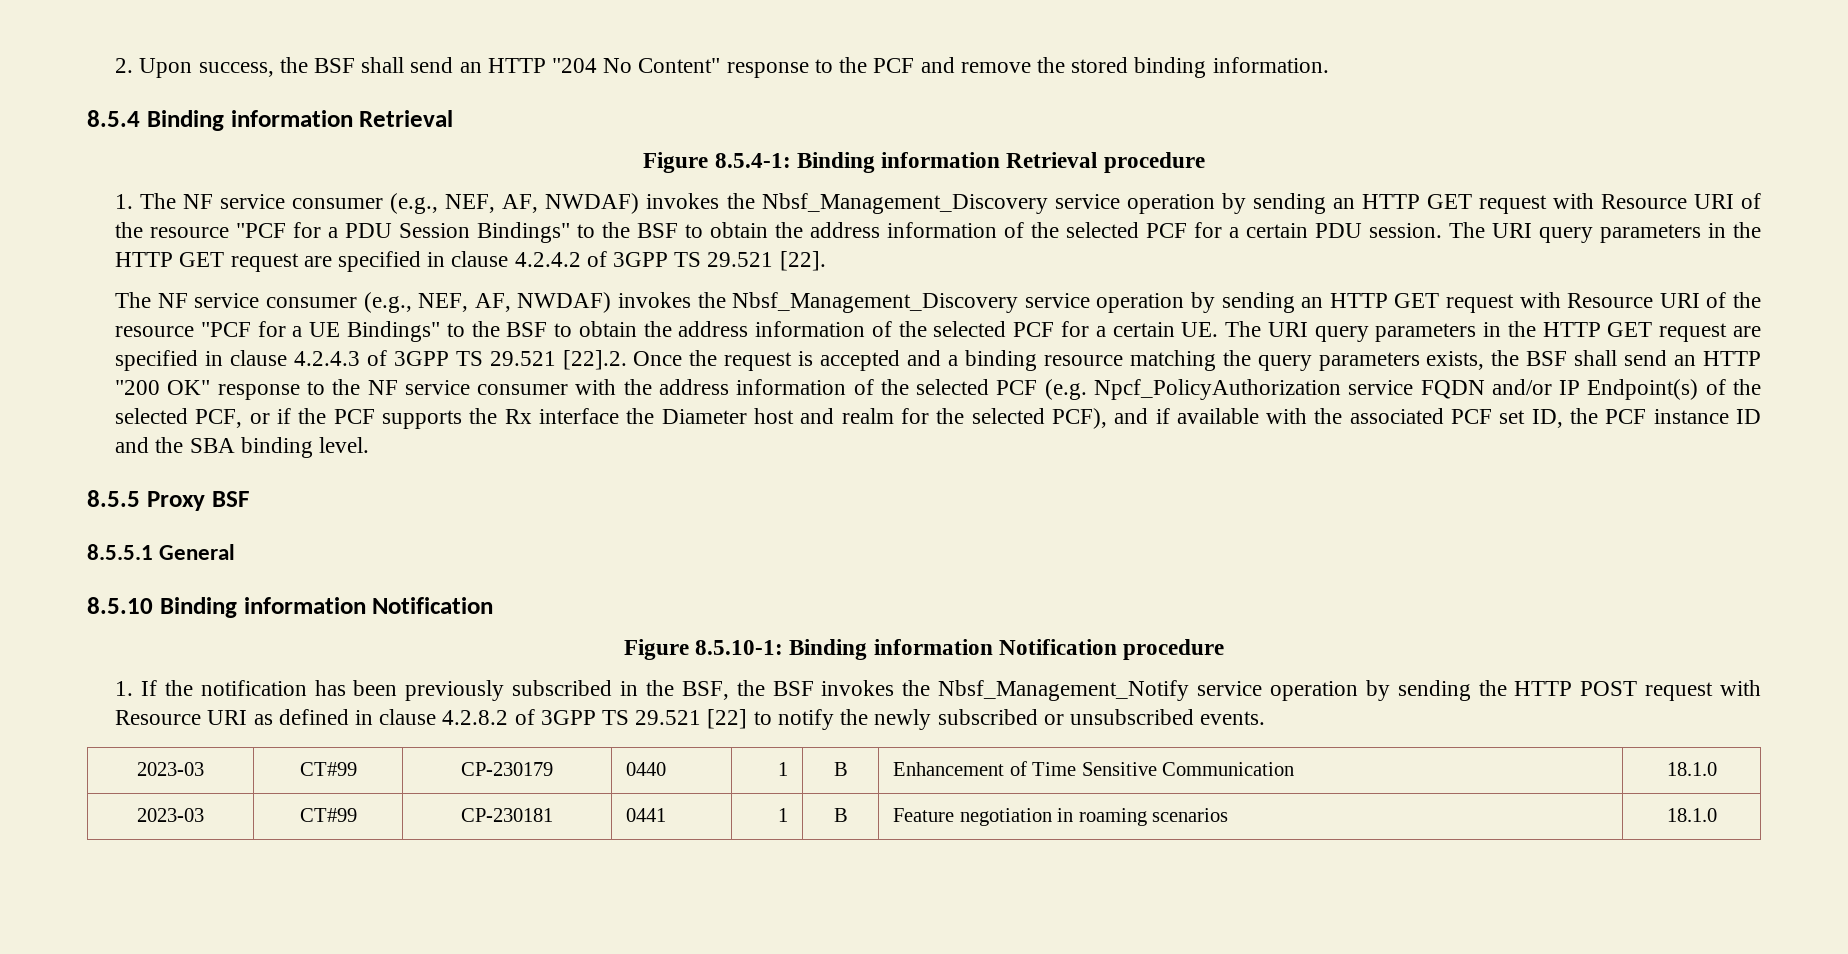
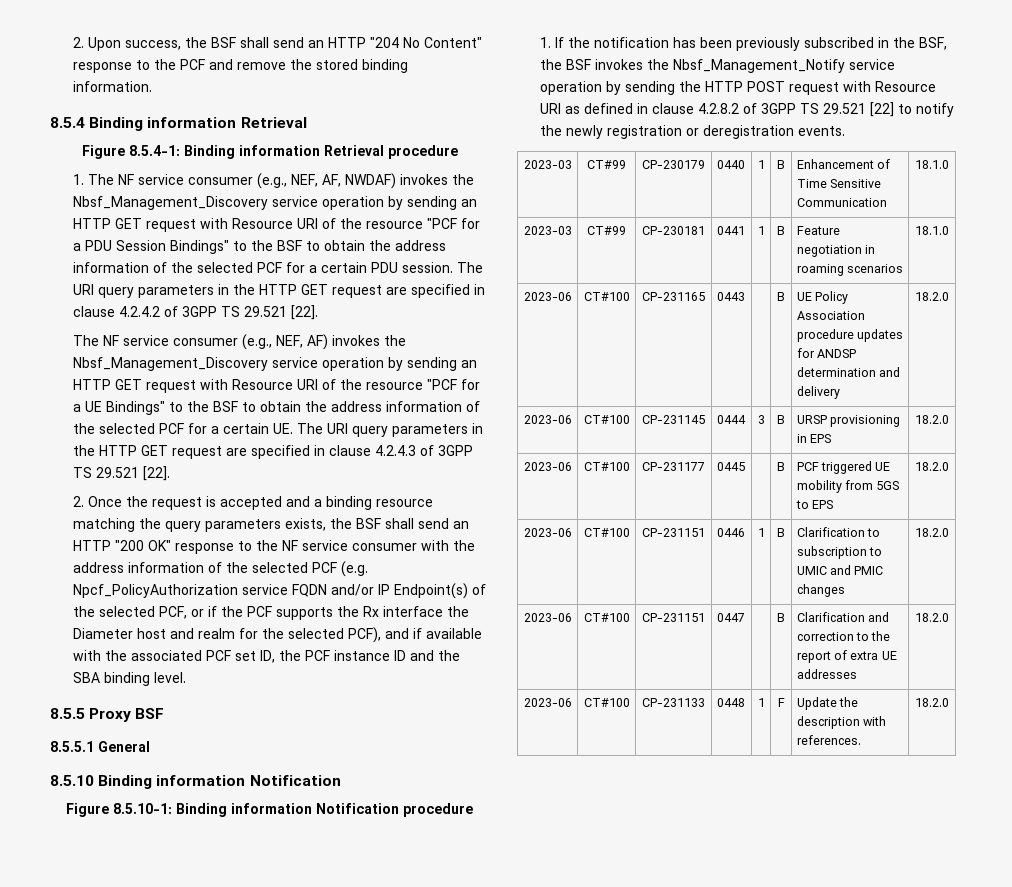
- The NF service consumer (e.g., NEF, AF, NWDAF) invokes the Nbsf_Management_Discovery service operation by sending an HTTP GET request with Resource URI of the resource "PCF for a UE Bindings" to the BSF to obtain the address information of the selected PCF for a certain UE. The URI query parameters in the HTTP GET request are specified in clause 4.2.4.3 of 3GPP TS 29.521 [22].2. Once the request is accepted and a binding resource matching the query parameters exists, the BSF shall send an HTTP "200 OK" response to the NF service consumer with the address information of the selected PCF (e.g. Npcf_PolicyAuthorization service FQDN and/or IP Endpoint(s) of the selected PCF, or if the PCF supports the Rx interface the Diameter host and realm for the selected PCF), and if available with the associated PCF set ID, the PCF instance ID and the SBA binding level.
+ The NF service consumer (e.g., NEF, AF) invokes the Nbsf_Management_Discovery service operation by sending an HTTP GET request with Resource URI of the resource "PCF for a UE Bindings" to the BSF to obtain the address information of the selected PCF for a certain UE. The URI query parameters in the HTTP GET request are specified in clause 4.2.4.3 of 3GPP TS 29.521 [22].
+ 2. Once the request is accepted and a binding resource matching the query parameters exists, the BSF shall send an HTTP "200 OK" response to the NF service consumer with the address information of the selected PCF (e.g. Npcf_PolicyAuthorization service FQDN and/or IP Endpoint(s) of the selected PCF, or if the PCF supports the Rx interface the Diameter host and realm for the selected PCF), and if available with the associated PCF set ID, the PCF instance ID and the SBA binding level.
- 1. If the notification has been previously subscribed in the BSF, the BSF invokes the Nbsf_Management_Notify service operation by sending the HTTP POST request with Resource URI as defined in clause 4.2.8.2 of 3GPP TS 29.521 [22] to notify the newly subscribed or unsubscribed events.
+ 1. If the notification has been previously subscribed in the BSF, the BSF invokes the Nbsf_Management_Notify service operation by sending the HTTP POST request with Resource URI as defined in clause 4.2.8.2 of 3GPP TS 29.521 [22] to notify the newly registration or deregistration events.
+ 2023-06 | CT#100 | CP-231165 | 0443 | | B | UE Policy Association procedure updates for ANDSP determination and delivery | 18.2.0
+ 2023-06 | CT#100 | CP-231145 | 0444 | 3 | B | URSP provisioning in EPS | 18.2.0
+ 2023-06 | CT#100 | CP-231177 | 0445 | | B | PCF triggered UE mobility from 5GS to EPS | 18.2.0
+ 2023-06 | CT#100 | CP-231151 | 0446 | 1 | B | Clarification to subscription to UMIC and PMIC changes | 18.2.0
+ 2023-06 | CT#100 | CP-231151 | 0447 | | B | Clarification and correction to the report of extra UE addresses | 18.2.0
+ 2023-06 | CT#100 | CP-231133 | 0448 | 1 | F | Update the description with references. | 18.2.0

